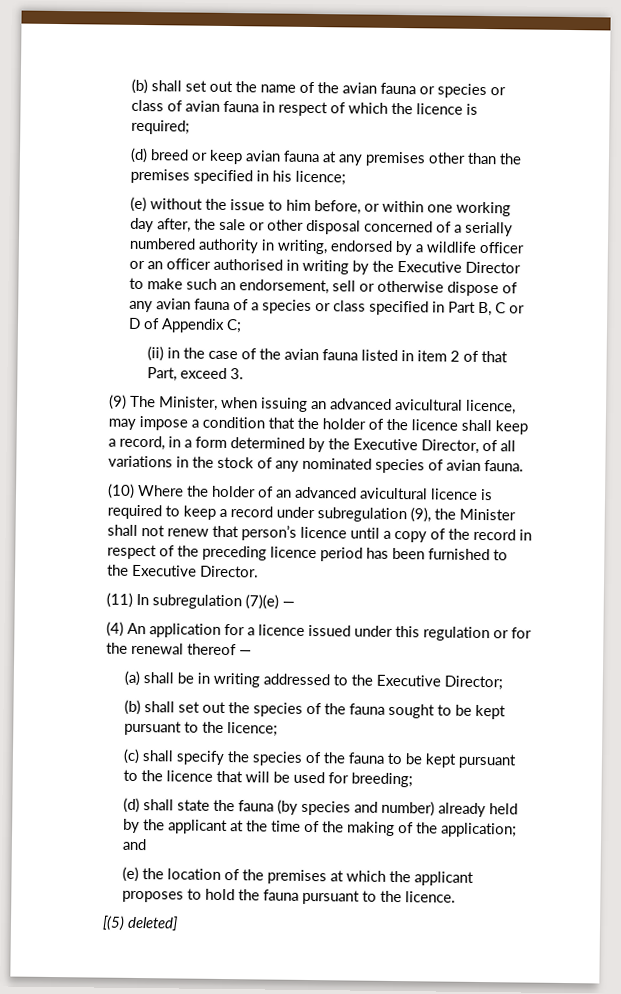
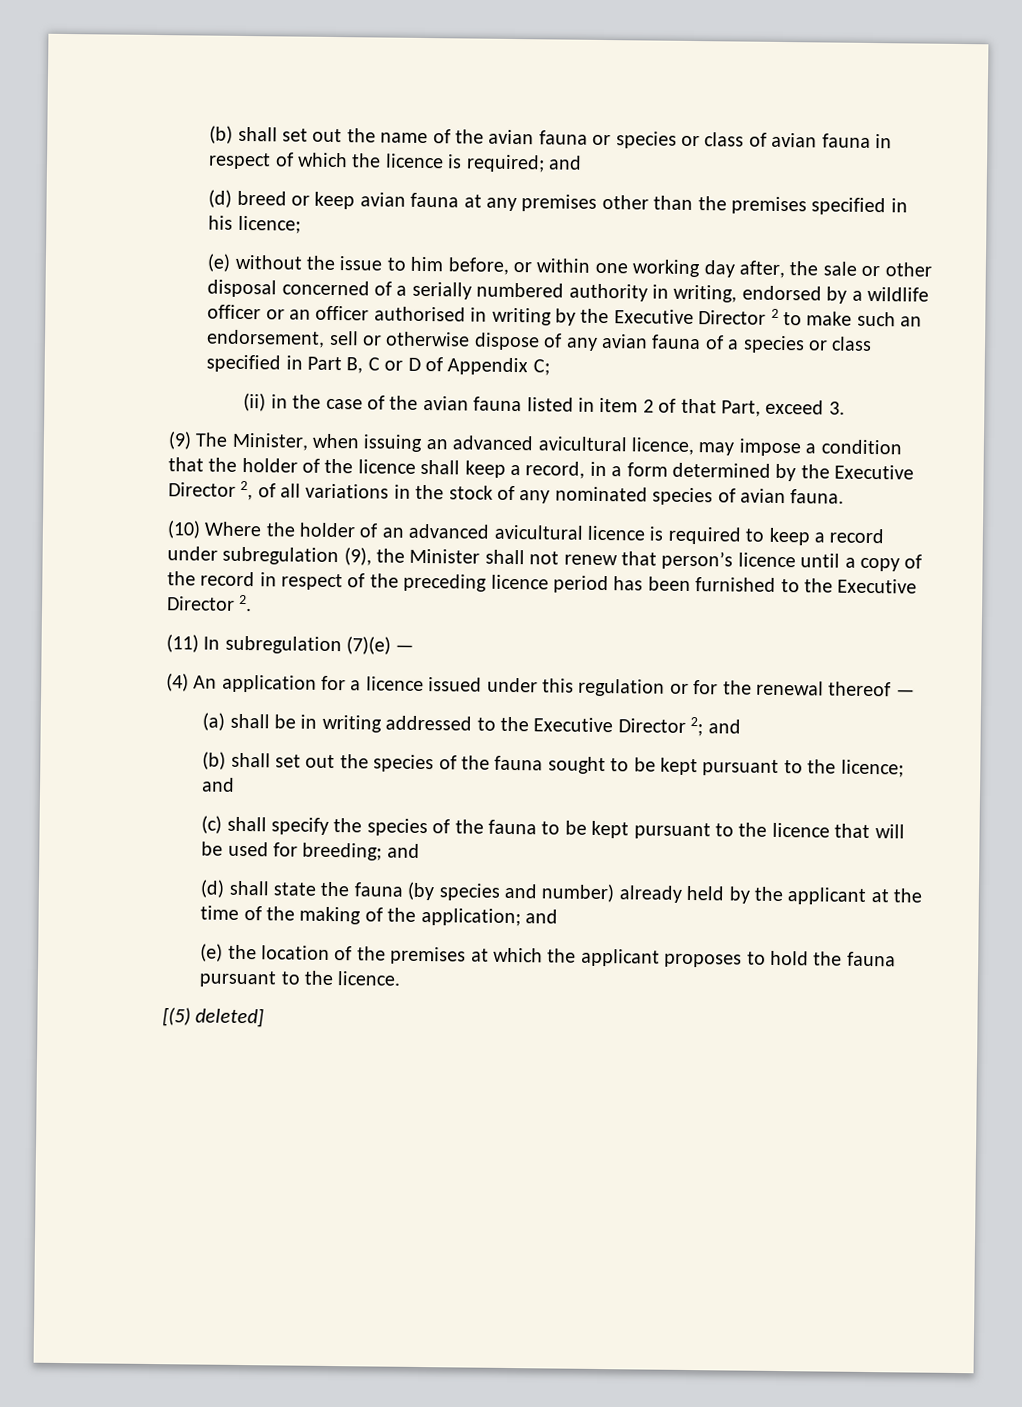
- (b) shall set out the name of the avian fauna or species or class of avian fauna in respect of which the licence is required;
+ (b) shall set out the name of the avian fauna or species or class of avian fauna in respect of which the licence is required; and
- (e) without the issue to him before, or within one working day after, the sale or other disposal concerned of a serially numbered authority in writing, endorsed by a wildlife officer or an officer authorised in writing by the Executive Director to make such an endorsement, sell or otherwise dispose of any avian fauna of a species or class specified in Part B, C or D of Appendix C;
+ (e) without the issue to him before, or within one working day after, the sale or other disposal concerned of a serially numbered authority in writing, endorsed by a wildlife officer or an officer authorised in writing by the Executive Director 2 to make such an endorsement, sell or otherwise dispose of any avian fauna of a species or class specified in Part B, C or D of Appendix C;
- (9) The Minister, when issuing an advanced avicultural licence, may impose a condition that the holder of the licence shall keep a record, in a form determined by the Executive Director, of all variations in the stock of any nominated species of avian fauna.
+ (9) The Minister, when issuing an advanced avicultural licence, may impose a condition that the holder of the licence shall keep a record, in a form determined by the Executive Director 2, of all variations in the stock of any nominated species of avian fauna.
- (10) Where the holder of an advanced avicultural licence is required to keep a record under subregulation (9), the Minister shall not renew that person’s licence until a copy of the record in respect of the preceding licence period has been furnished to the Executive Director.
+ (10) Where the holder of an advanced avicultural licence is required to keep a record under subregulation (9), the Minister shall not renew that person’s licence until a copy of the record in respect of the preceding licence period has been furnished to the Executive Director 2.
- (a) shall be in writing addressed to the Executive Director;
+ (a) shall be in writing addressed to the Executive Director 2; and
- (b) shall set out the species of the fauna sought to be kept pursuant to the licence;
+ (b) shall set out the species of the fauna sought to be kept pursuant to the licence; and
- (c) shall specify the species of the fauna to be kept pursuant to the licence that will be used for breeding;
+ (c) shall specify the species of the fauna to be kept pursuant to the licence that will be used for breeding; and

